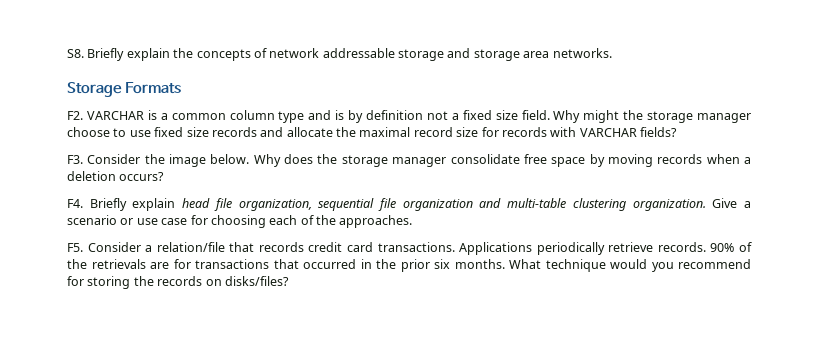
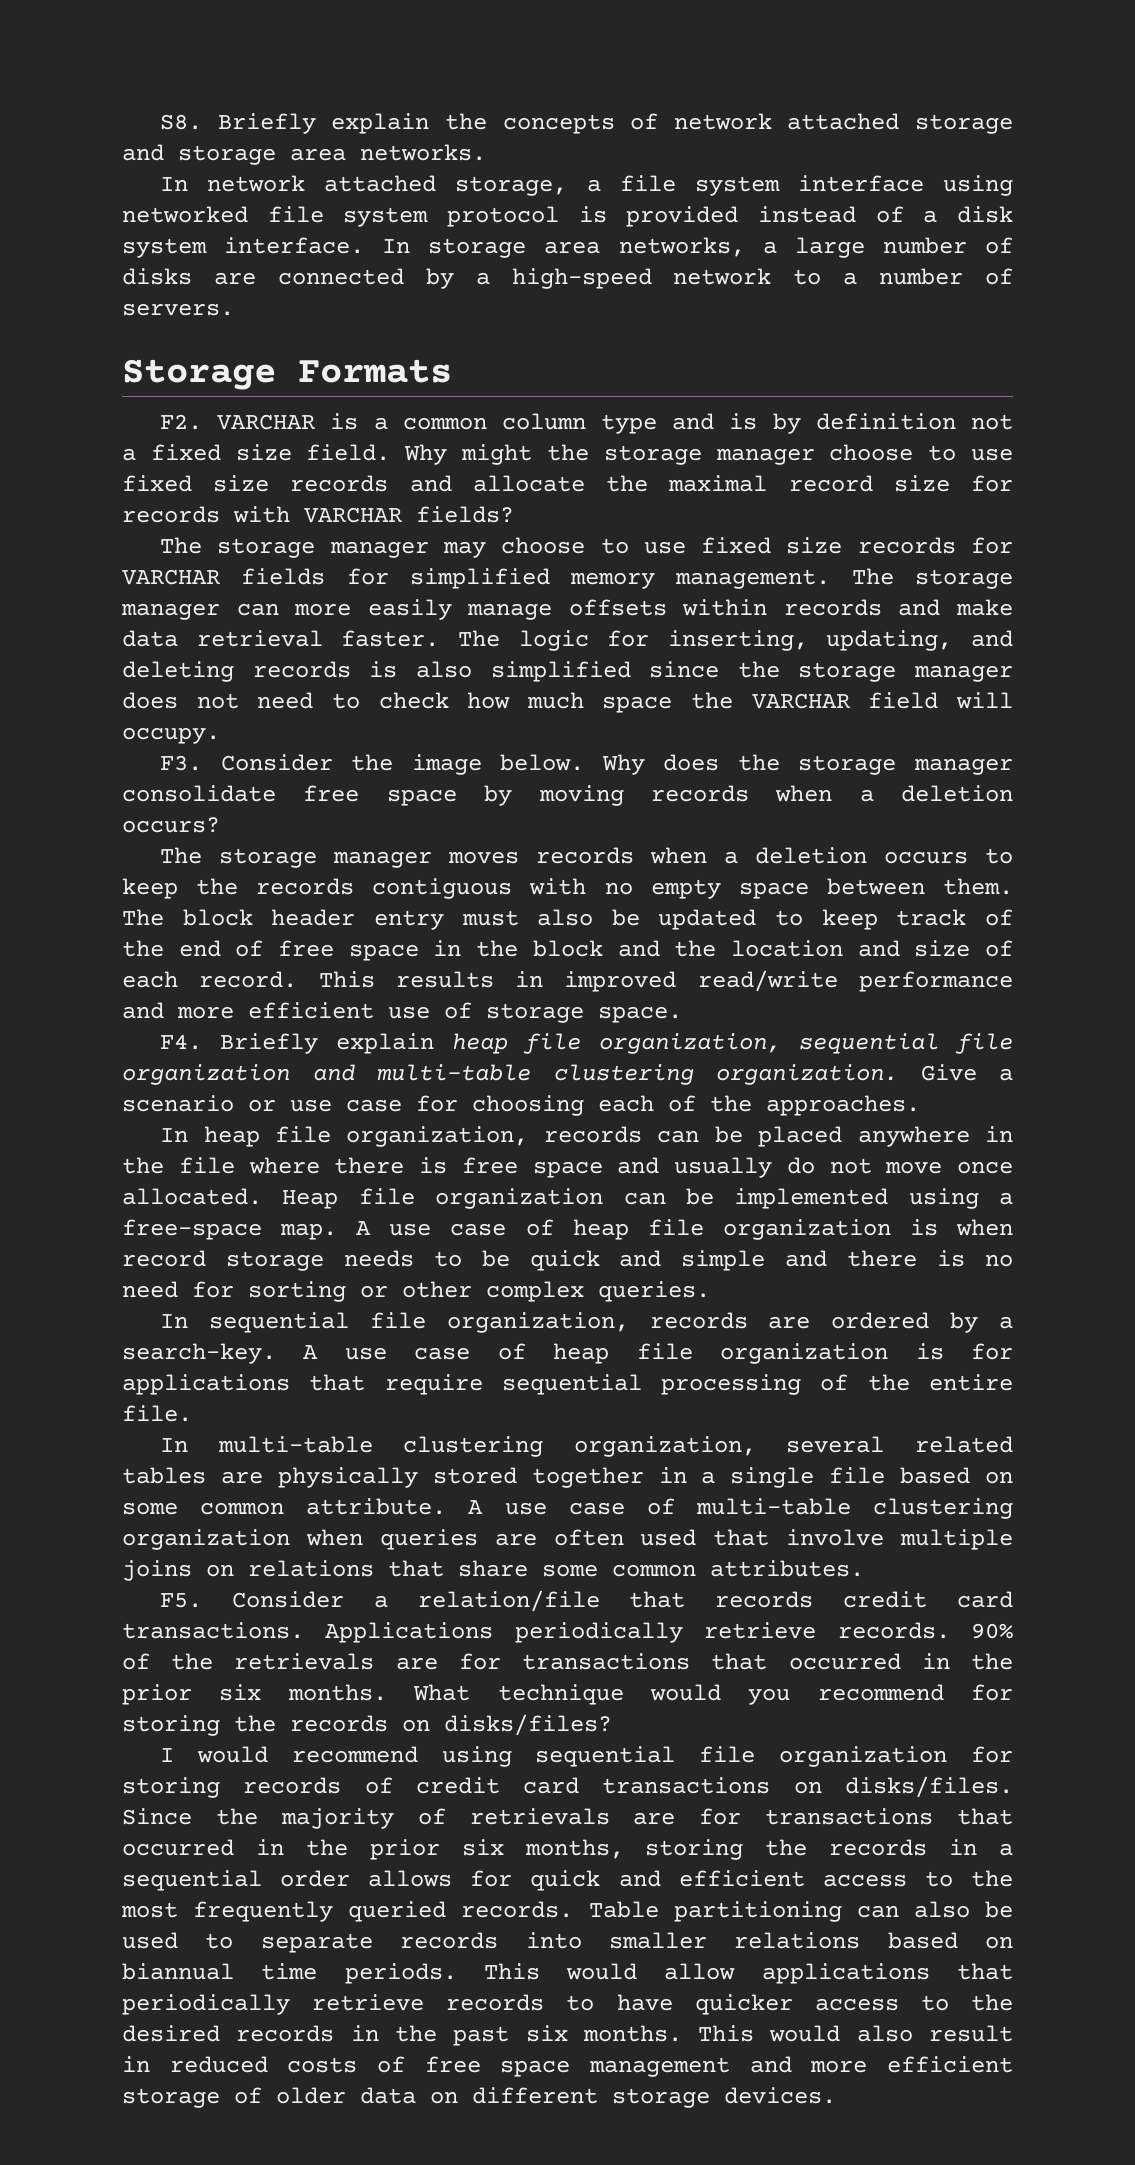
- S8. Briefly explain the concepts of network addressable storage and storage area networks.
+ S8. Briefly explain the concepts of network attached storage and storage area networks.
+ In network attached storage, a file system interface using networked file system protocol is provided instead of a disk system interface. In storage area networks, a large number of disks are connected by a high-speed network to a number of servers.
+ The storage manager may choose to use fixed size records for VARCHAR fields for simplified memory management. The storage manager can more easily manage offsets within records and make data retrieval faster. The logic for inserting, updating, and deleting records is also simplified since the storage manager does not need to check how much space the VARCHAR field will occupy.
+ The storage manager moves records when a deletion occurs to keep the records contiguous with no empty space between them. The block header entry must also be updated to keep track of the end of free space in the block and the location and size of each record. This results in improved read/write performance and more efficient use of storage space.
- F4. Briefly explain head file organization, sequential file organization and multi-table clustering organization.
+ F4. Briefly explain heap file organization, sequential file organization and multi-table clustering organization.
+ In heap file organization, records can be placed anywhere in the file where there is free space and usually do not move once allocated. Heap file organization can be implemented using a free-space map. A use case of heap file organization is when record storage needs to be quick and simple and there is no need for sorting or other complex queries.
+ In sequential file organization, records are ordered by a search-key. A use case of heap file organization is for applications that require sequential processing of the entire file.
+ In multi-table clustering organization, several related tables are physically stored together in a single file based on some common attribute. A use case of multi-table clustering organization when queries are often used that involve multiple joins on relations that share some common attributes.
+ I would recommend using sequential file organization for storing records of credit card transactions on disks/files. Since the majority of retrievals are for transactions that occurred in the prior six months, storing the records in a sequential order allows for quick and efficient access to the most frequently queried records. Table partitioning can also be used to separate records into smaller relations based on biannual time periods. This would allow applications that periodically retrieve records to have quicker access to the desired records in the past six months. This would also result in reduced costs of free space management and more efficient storage of older data on different storage devices.

